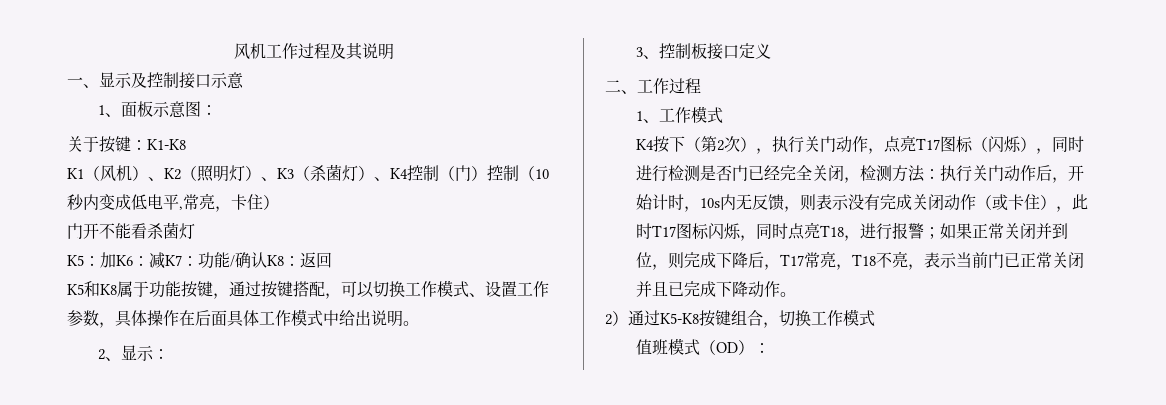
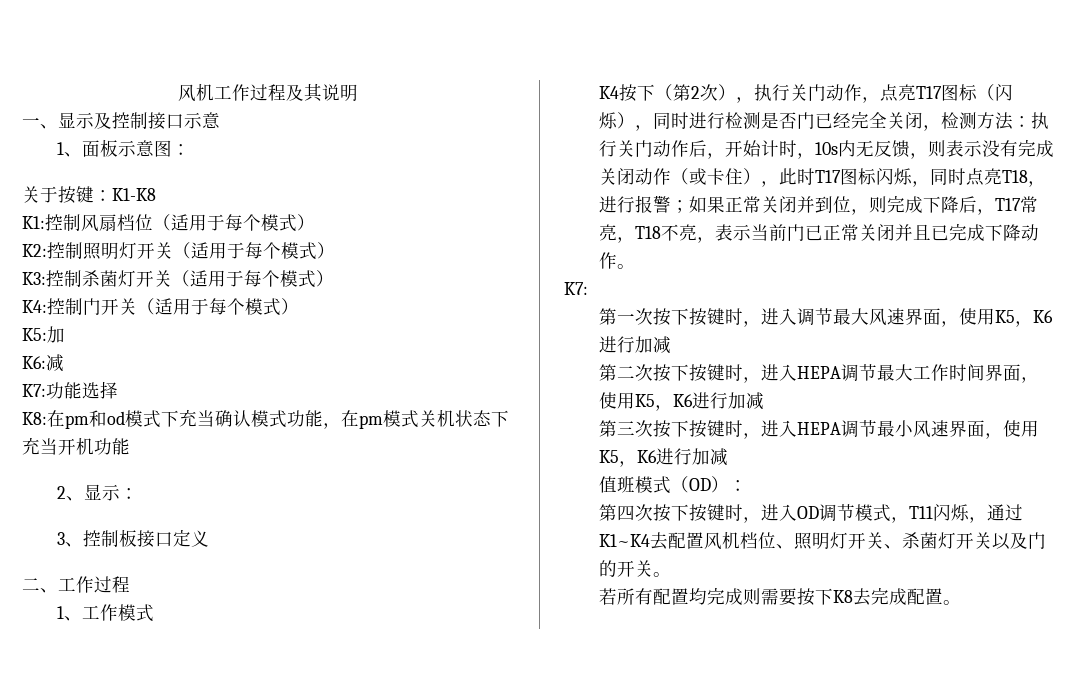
- K1（风机）、K2（照明灯）、K3（杀菌灯）、K4控制（门）控制（10秒内变成低电平,常亮，卡住）
- 门开不能看杀菌灯
- K5：加K6：减K7：功能/确认K8：返回
- K5和K8属于功能按键，通过按键搭配，可以切换工作模式、设置工作参数，具体操作在后面具体工作模式中给出说明。
+ K1:控制风扇档位（适用于每个模式）
+ K2:控制照明灯开关（适用于每个模式）
+ K3:控制杀菌灯开关（适用于每个模式）
+ K4:控制门开关（适用于每个模式）
+ K5:加
+ K6:减
+ K7:功能选择
+ K8:在pm和od模式下充当确认模式功能，在pm模式关机状态下充当开机功能
  如果正常关闭并到位，则完成下降后，T17常亮，T18不亮，表示当前门已正常关闭并且已完成下降动作。
- 2）通过K5-K8按键组合，切换工作模式
+ K7:
+ 第一次按下按键时，进入调节最大风速界面，使用K5，K6进行加减
+ 第二次按下按键时，进入HEPA调节最大工作时间界面，使用K5，K6进行加减
+ 第三次按下按键时，进入HEPA调节最小风速界面，使用K5，K6进行加减
+ 第四次按下按键时，进入OD调节模式，T11闪烁，通过K1~K4去配置风机档位、照明灯开关、杀菌灯开关以及门的开关。
+ 若所有配置均完成则需要按下K8去完成配置。

